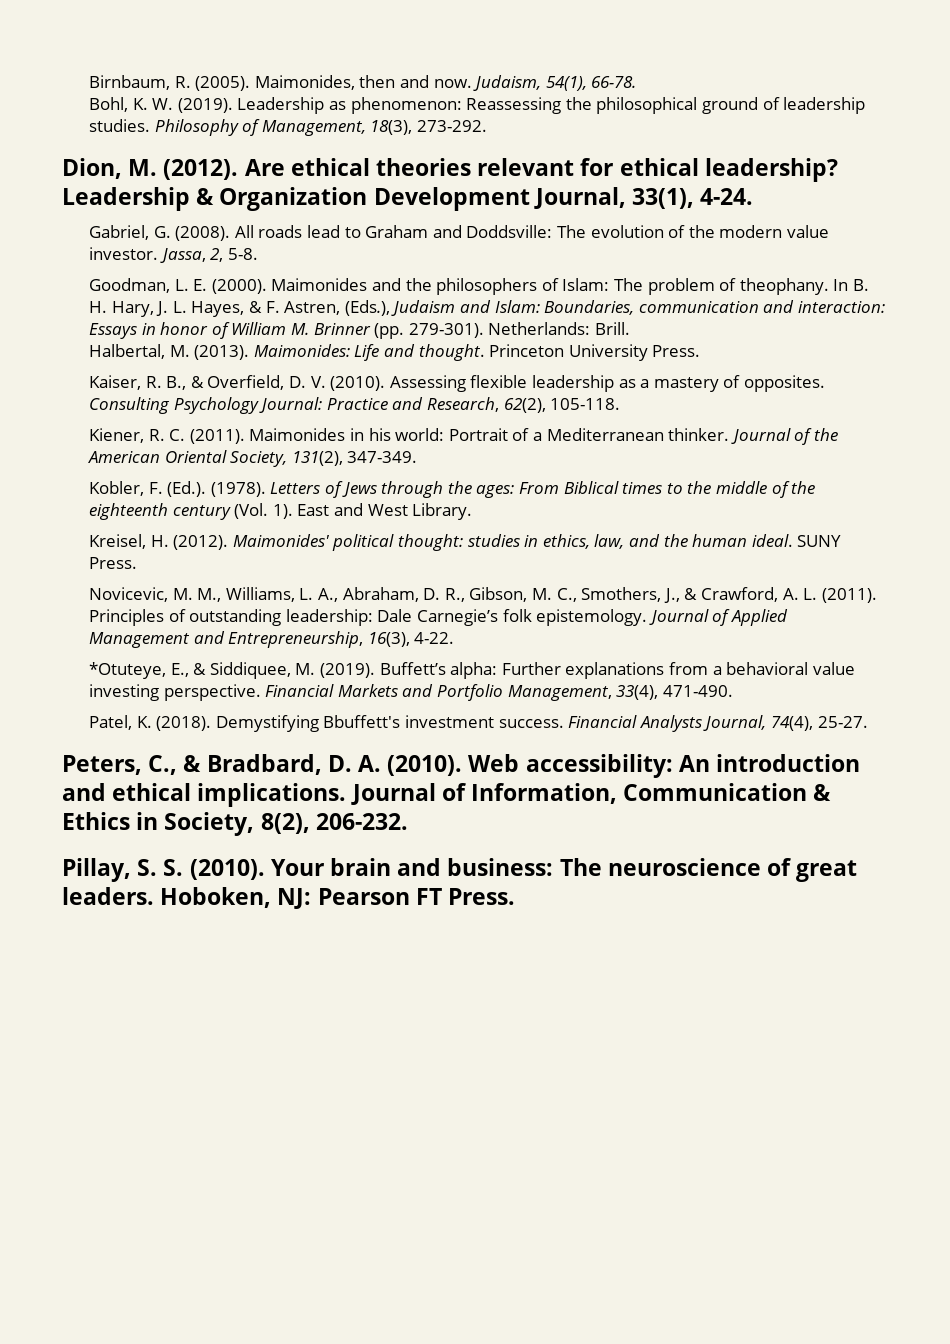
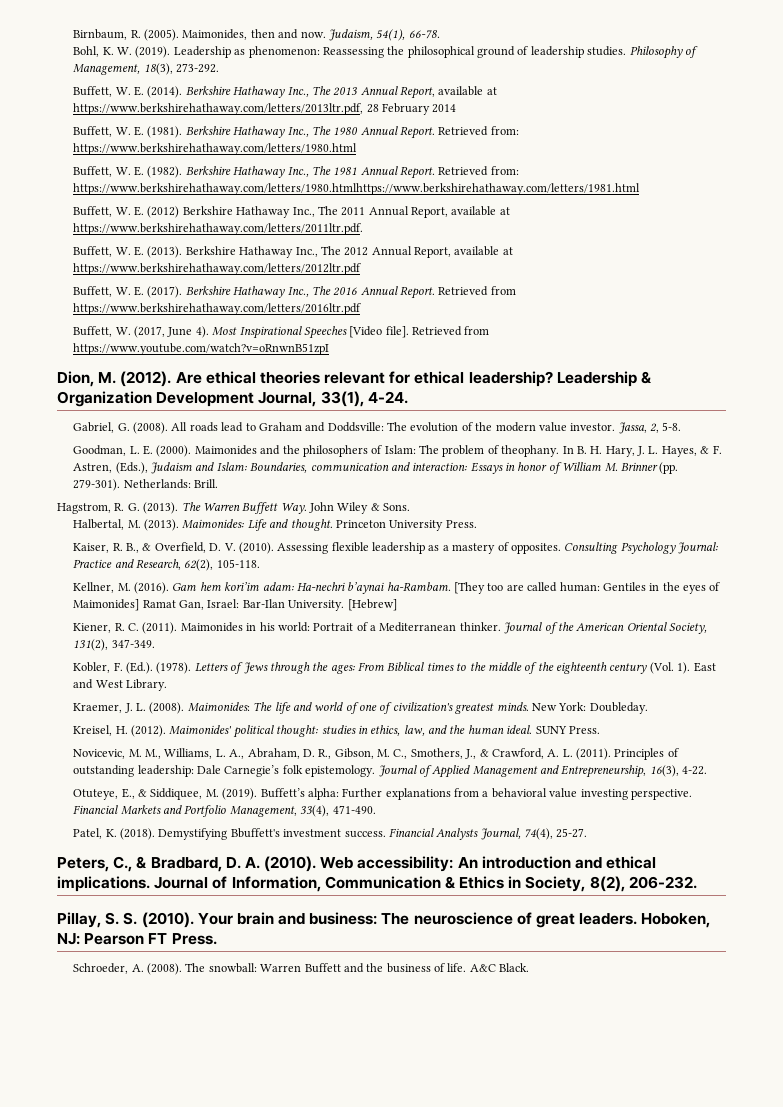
+ Buffett, W. E. (2014). Berkshire Hathaway Inc., The 2013 Annual Report, available at https://www.berkshirehathaway.com/letters/2013ltr.pdf, 28 February 2014
+ Buffett, W. E. (1981). Berkshire Hathaway Inc., The 1980 Annual Report. Retrieved from: https://www.berkshirehathaway.com/letters/1980.html
+ Buffett, W. E. (1982). Berkshire Hathaway Inc., The 1981 Annual Report. Retrieved from: https://www.berkshirehathaway.com/letters/1980.htmlhttps://www.berkshirehathaway.com/letters/1981.html
+ Buffett, W. E. (2012) Berkshire Hathaway Inc., The 2011 Annual Report, available at https://www.berkshirehathaway.com/letters/2011ltr.pdf.
+ Buffett, W. E. (2013). Berkshire Hathaway Inc., The 2012 Annual Report, available at https://www.berkshirehathaway.com/letters/2012ltr.pdf
+ Buffett, W. E. (2017). Berkshire Hathaway Inc., The 2016 Annual Report. Retrieved from https://www.berkshirehathaway.com/letters/2016ltr.pdf
+ Buffett, W. (2017, June 4). Most Inspirational Speeches [Video file]. Retrieved from https://www.youtube.com/watch?v=oRnwnB51zpI
+ Hagstrom, R. G. (2013). The Warren Buffett Way. John Wiley & Sons.
+ Kellner, M. (2016). Gam hem kori’im adam: Ha-nechri b’aynai ha-Rambam. [They too are called human: Gentiles in the eyes of Maimonides] Ramat Gan, Israel: Bar-Ilan University. [Hebrew]
+ Kraemer, J. L. (2008). Maimonides: The life and world of one of civilization's greatest minds. New York: Doubleday.
- *Otuteye, E., & Siddiquee, M. (2019).
+ Otuteye, E., & Siddiquee, M. (2019).
+ Schroeder, A. (2008). The snowball: Warren Buffett and the business of life. A&C Black.

